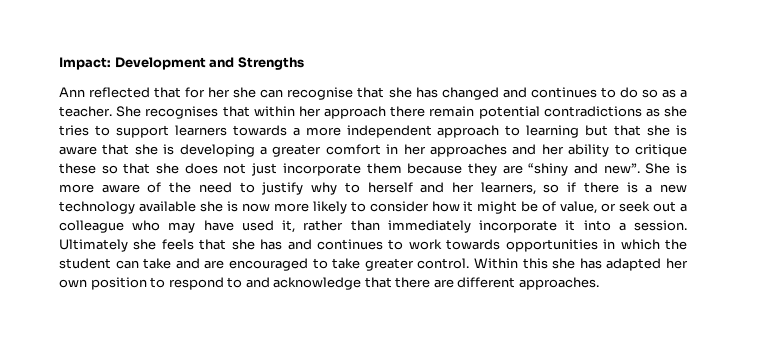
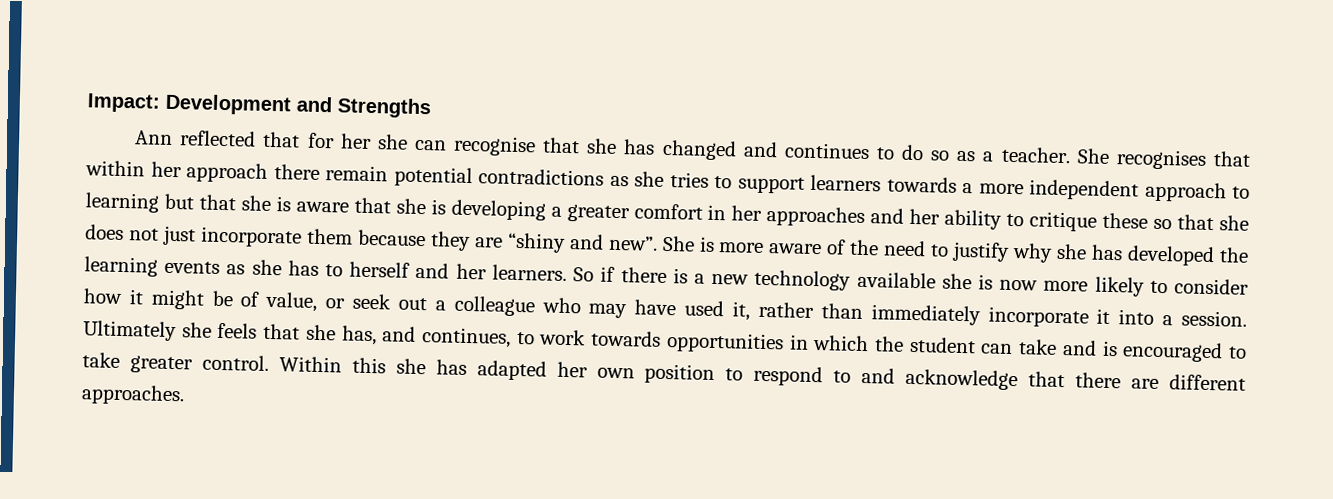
- She is more aware of the need to justify why to herself and her learners, so if there is a new technology available she is now more likely to consider how it might be of value, or seek out a colleague who may have used it, rather than immediately incorporate it into a session.
+ She is more aware of the need to justify why she has developed the learning events as she has to herself and her learners. So if there is a new technology available she is now more likely to consider how it might be of value, or seek out a colleague who may have used it, rather than immediately incorporate it into a session.
- Ultimately she feels that she has and continues to work towards opportunities in which the student can take and are encouraged to take greater control.
+ Ultimately she feels that she has, and continues, to work towards opportunities in which the student can take and is encouraged to take greater control.

